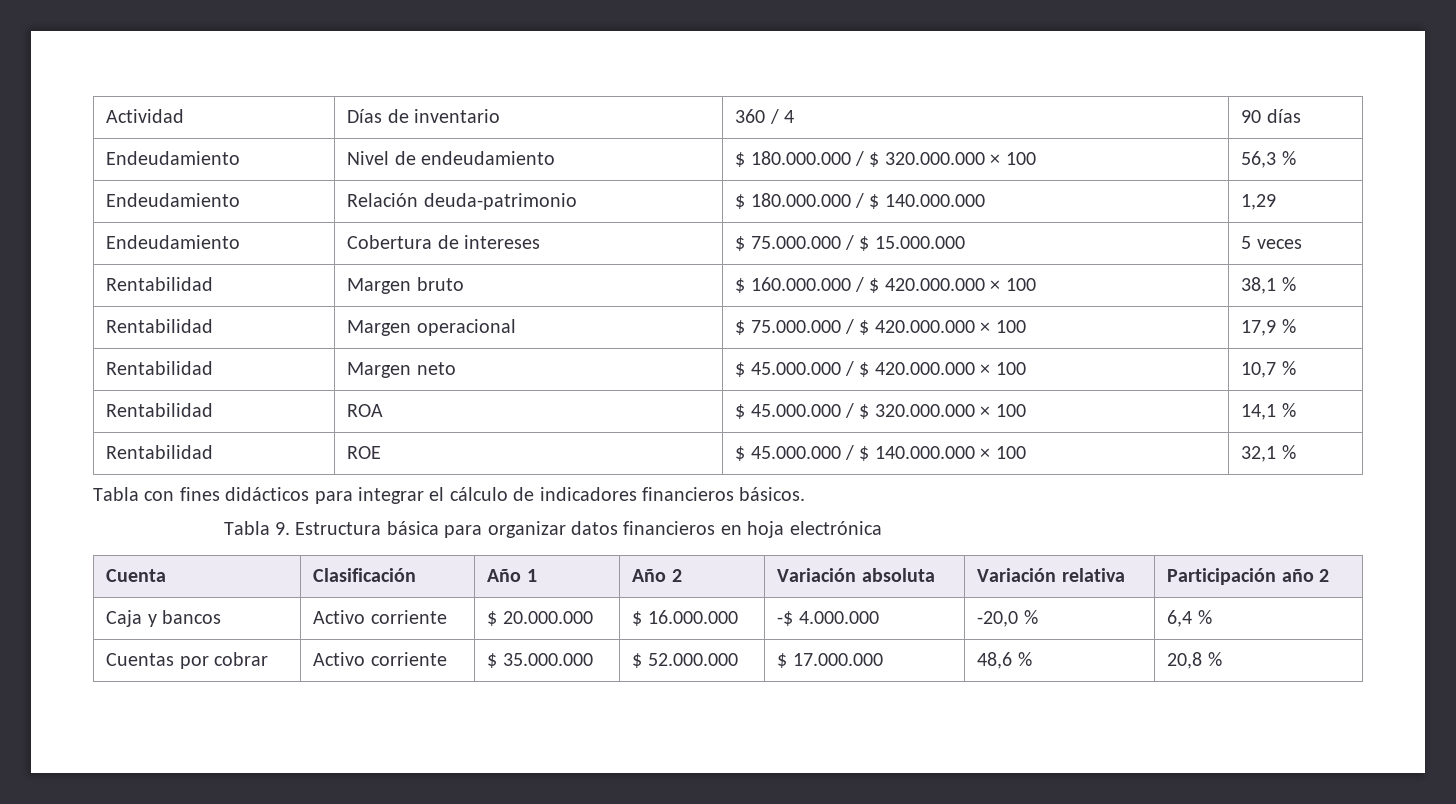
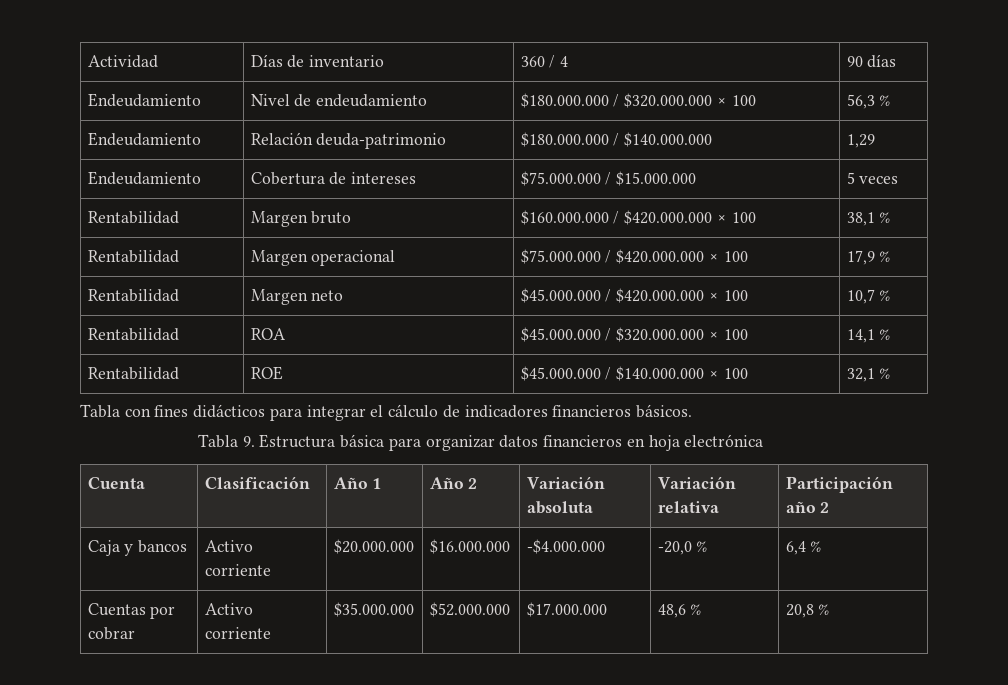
- Endeudamiento | Nivel de endeudamiento | $ 180.000.000 / $ 320.000.000 × 100 | 56,3 %
+ Endeudamiento | Nivel de endeudamiento | $180.000.000 / $320.000.000 × 100 | 56,3 %
- Endeudamiento | Relación deuda-patrimonio | $ 180.000.000 / $ 140.000.000 | 1,29
+ Endeudamiento | Relación deuda-patrimonio | $180.000.000 / $140.000.000 | 1,29
- Endeudamiento | Cobertura de intereses | $ 75.000.000 / $ 15.000.000 | 5 veces
+ Endeudamiento | Cobertura de intereses | $75.000.000 / $15.000.000 | 5 veces
- Rentabilidad | Margen bruto | $ 160.000.000 / $ 420.000.000 × 100 | 38,1 %
+ Rentabilidad | Margen bruto | $160.000.000 / $420.000.000 × 100 | 38,1 %
- Rentabilidad | Margen operacional | $ 75.000.000 / $ 420.000.000 × 100 | 17,9 %
+ Rentabilidad | Margen operacional | $75.000.000 / $420.000.000 × 100 | 17,9 %
- Rentabilidad | Margen neto | $ 45.000.000 / $ 420.000.000 × 100 | 10,7 %
+ Rentabilidad | Margen neto | $45.000.000 / $420.000.000 × 100 | 10,7 %
- Rentabilidad | ROA | $ 45.000.000 / $ 320.000.000 × 100 | 14,1 %
+ Rentabilidad | ROA | $45.000.000 / $320.000.000 × 100 | 14,1 %
- Rentabilidad | ROE | $ 45.000.000 / $ 140.000.000 × 100 | 32,1 %
+ Rentabilidad | ROE | $45.000.000 / $140.000.000 × 100 | 32,1 %
- Caja y bancos | Activo corriente | $ 20.000.000 | $ 16.000.000 | -$ 4.000.000 | -20,0 % | 6,4 %
+ Caja y bancos | Activo corriente | $20.000.000 | $16.000.000 | -$4.000.000 | -20,0 % | 6,4 %
- Cuentas por cobrar | Activo corriente | $ 35.000.000 | $ 52.000.000 | $ 17.000.000 | 48,6 % | 20,8 %
+ Cuentas por cobrar | Activo corriente | $35.000.000 | $52.000.000 | $17.000.000 | 48,6 % | 20,8 %

